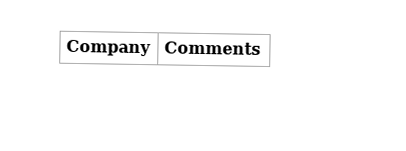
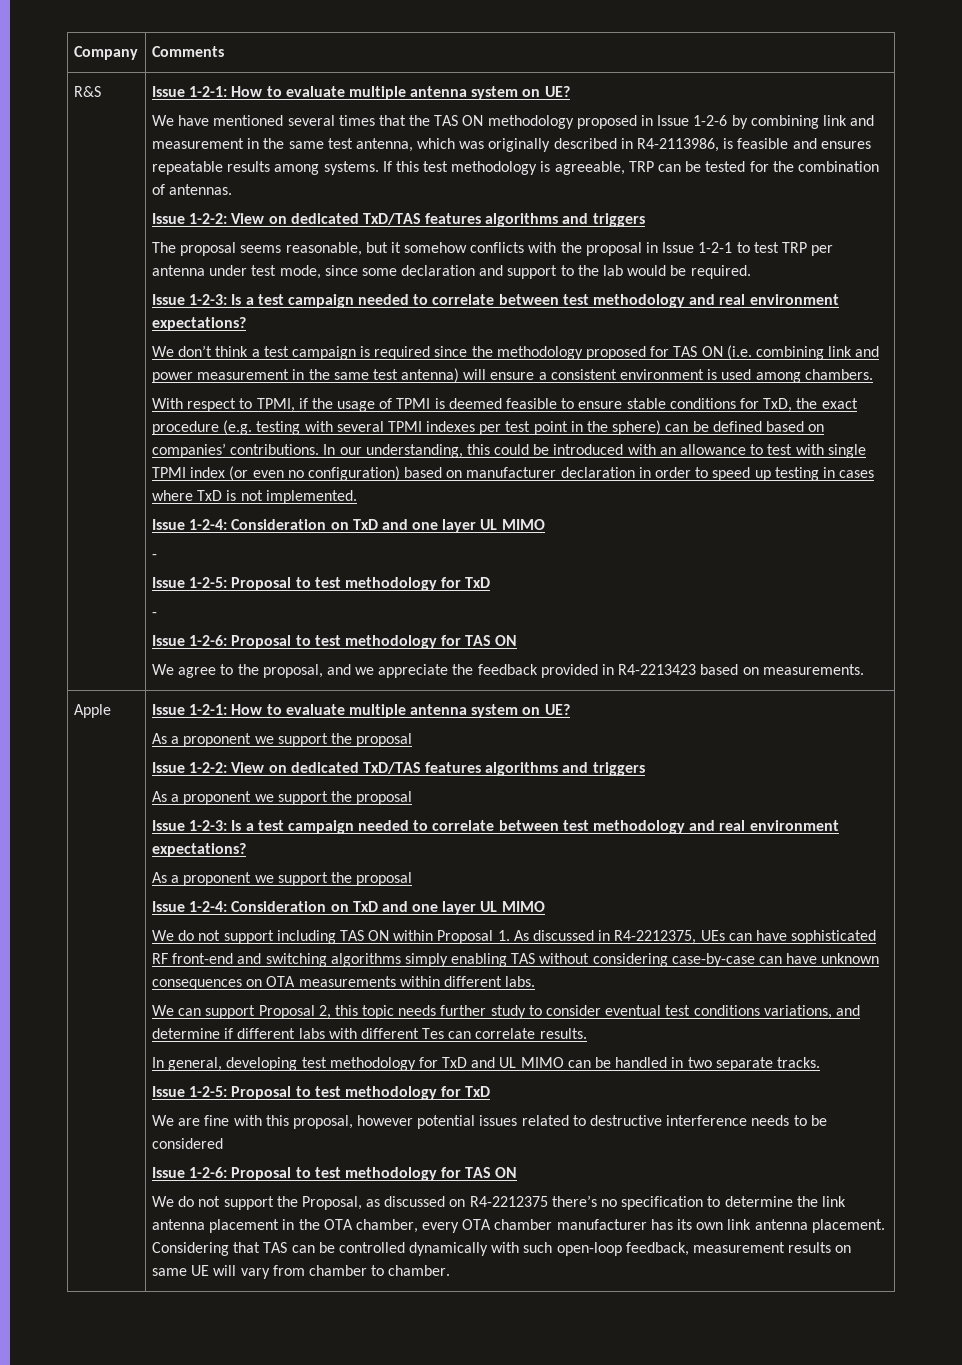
+ R&S | Issue 1-2-1: How to evaluate multiple antenna system on UE?
+ We have mentioned several times that the TAS ON methodology proposed in Issue 1-2-6 by combining link and measurement in the same test antenna, which was originally described in R4-2113986, is feasible and ensures repeatable results among systems. If this test methodology is agreeable, TRP can be tested for the combination of antennas.
+ Issue 1-2-2: View on dedicated TxD/TAS features algorithms and triggers
+ The proposal seems reasonable, but it somehow conflicts with the proposal in Issue 1-2-1 to test TRP per antenna under test mode, since some declaration and support to the lab would be required.
+ Issue 1-2-3: Is a test campaign needed to correlate between test methodology and real environment expectations?
+ We don’t think a test campaign is required since the methodology proposed for TAS ON (i.e. combining link and power measurement in the same test antenna) will ensure a consistent environment is used among chambers.
+ With respect to TPMI, if the usage of TPMI is deemed feasible to ensure stable conditions for TxD, the exact procedure (e.g. testing with several TPMI indexes per test point in the sphere) can be defined based on companies’ contributions. In our understanding, this could be introduced with an allowance to test with single TPMI index (or even no configuration) based on manufacturer declaration in order to speed up testing in cases where TxD is not implemented.
+ Issue 1-2-4: Consideration on TxD and one layer UL MIMO
+ -
+ Issue 1-2-5: Proposal to test methodology for TxD
+ -
+ Issue 1-2-6: Proposal to test methodology for TAS ON
+ We agree to the proposal, and we appreciate the feedback provided in R4-2213423 based on measurements.
+ Apple | Issue 1-2-1: How to evaluate multiple antenna system on UE?
+ As a proponent we support the proposal
+ Issue 1-2-2: View on dedicated TxD/TAS features algorithms and triggers
+ As a proponent we support the proposal
+ Issue 1-2-3: Is a test campaign needed to correlate between test methodology and real environment expectations?
+ As a proponent we support the proposal
+ Issue 1-2-4: Consideration on TxD and one layer UL MIMO
+ We do not support including TAS ON within Proposal 1. As discussed in R4-2212375, UEs can have sophisticated RF front-end and switching algorithms simply enabling TAS without considering case-by-case can have unknown consequences on OTA measurements within different labs.
+ We can support Proposal 2, this topic needs further study to consider eventual test conditions variations, and determine if different labs with different Tes can correlate results.
+ In general, developing test methodology for TxD and UL MIMO can be handled in two separate tracks.
+ Issue 1-2-5: Proposal to test methodology for TxD
+ We are fine with this proposal, however potential issues related to destructive interference needs to be considered
+ Issue 1-2-6: Proposal to test methodology for TAS ON
+ We do not support the Proposal, as discussed on R4-2212375 there’s no specification to determine the link antenna placement in the OTA chamber, every OTA chamber manufacturer has its own link antenna placement. Considering that TAS can be controlled dynamically with such open-loop feedback, measurement results on same UE will vary from chamber to chamber.

